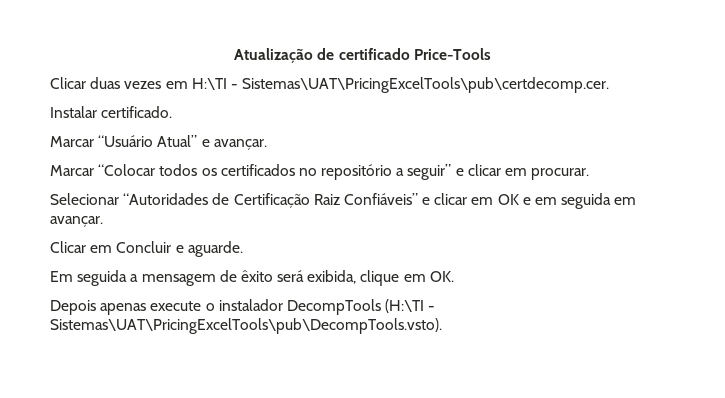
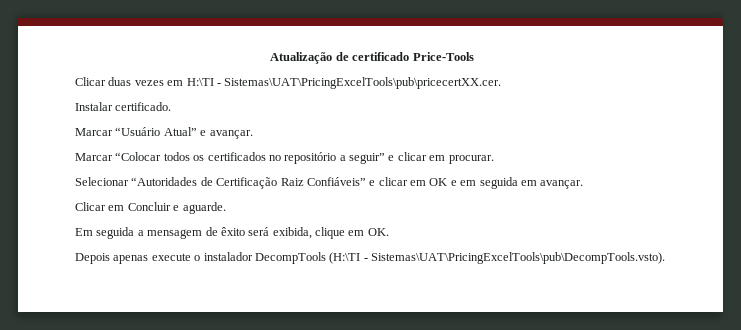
- Clicar duas vezes em H:\TI - Sistemas\UAT\PricingExcelTools\pub\certdecomp.cer.
+ Clicar duas vezes em H:\TI - Sistemas\UAT\PricingExcelTools\pub\pricecertXX.cer.

